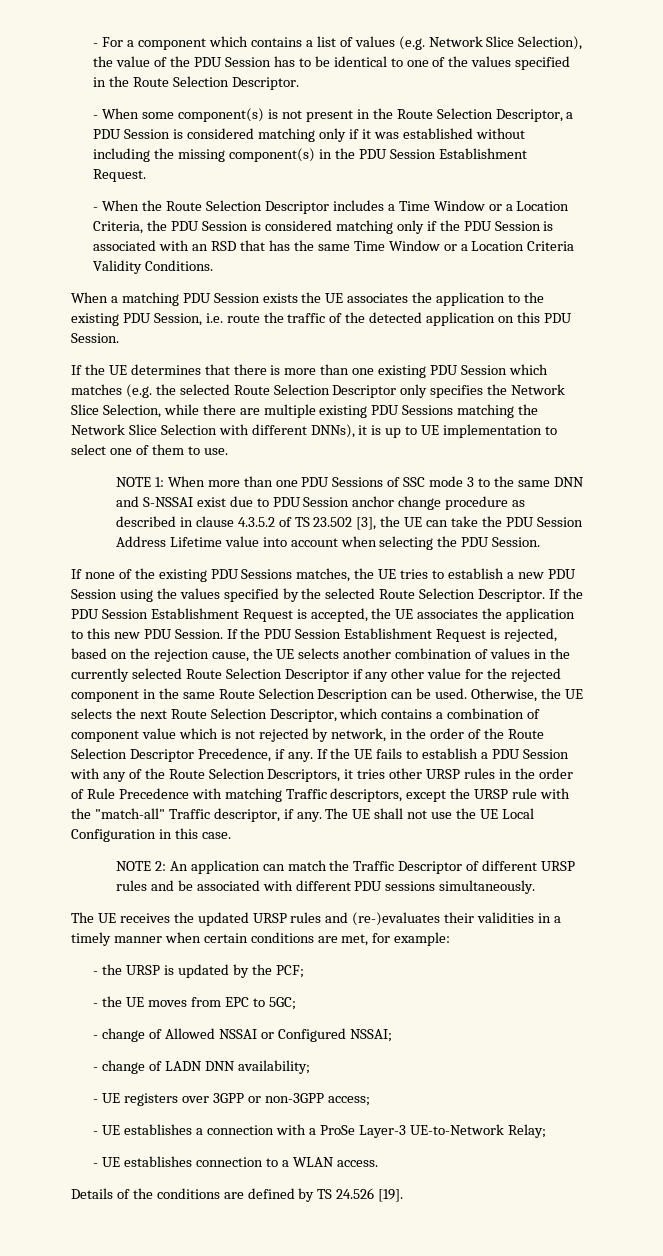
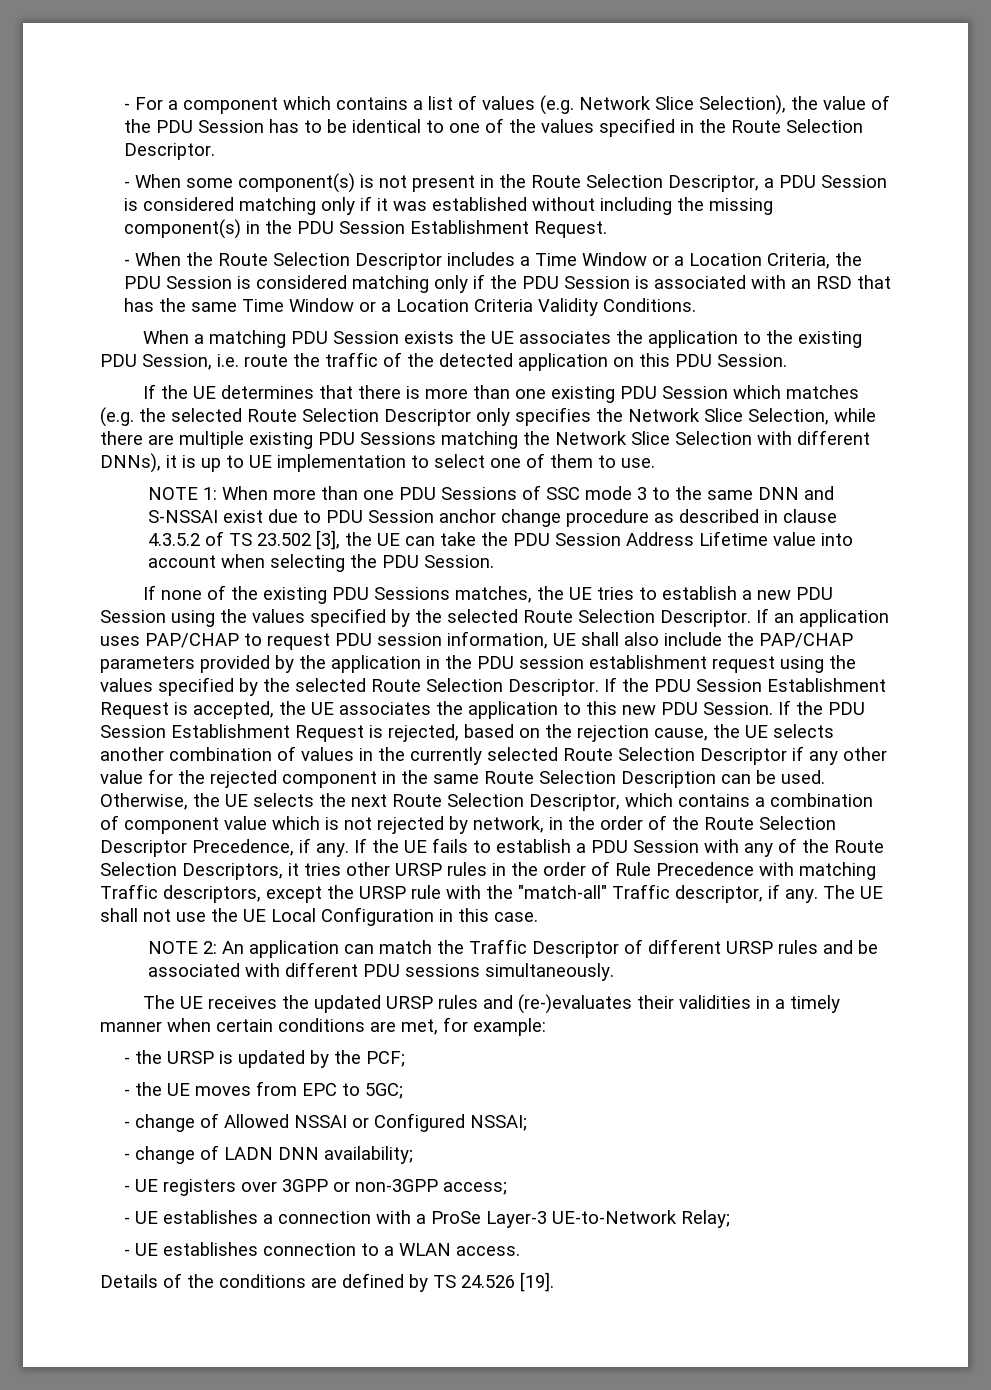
- If the PDU Session Establishment Request is accepted, the UE associates the application to this new PDU Session.
+ If an application uses PAP/CHAP to request PDU session information, UE shall also include the PAP/CHAP parameters provided by the application in the PDU session establishment request using the values specified by the selected Route Selection Descriptor. If the PDU Session Establishment Request is accepted, the UE associates the application to this new PDU Session.

